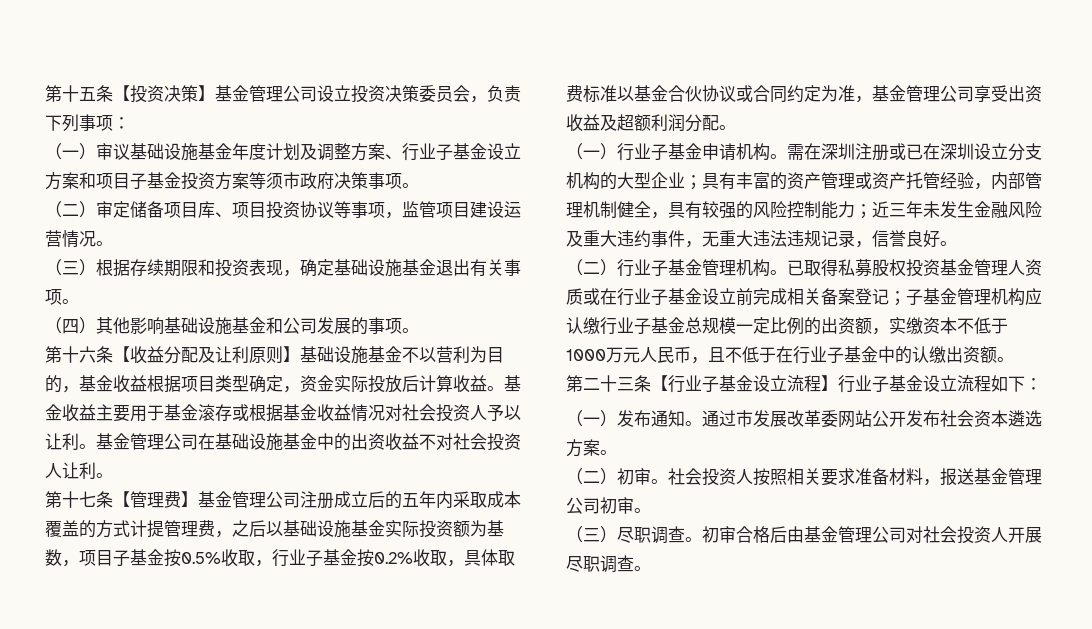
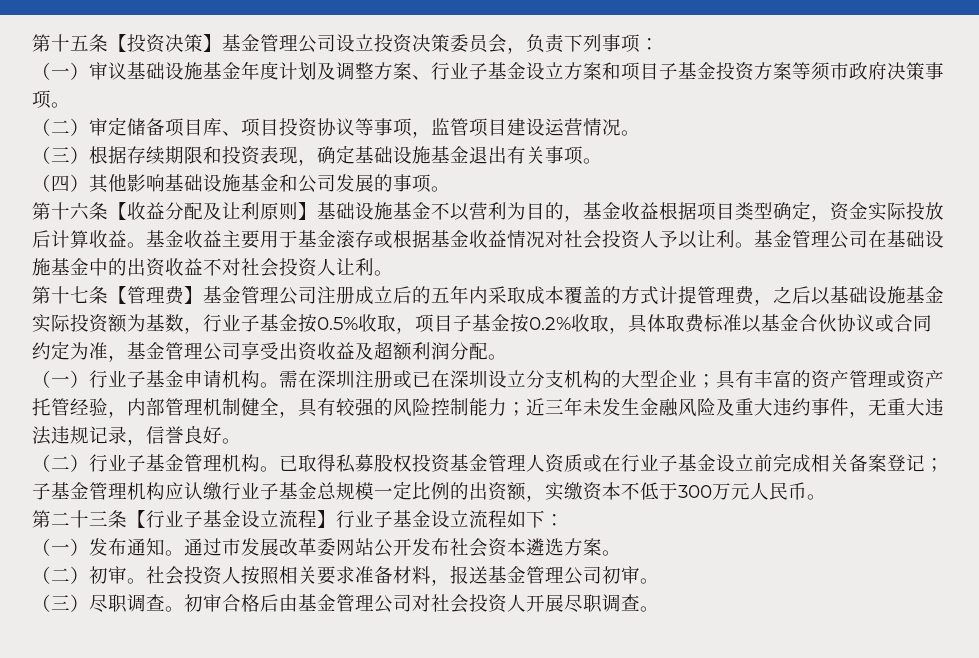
- 第十七条【管理费】基金管理公司注册成立后的五年内采取成本覆盖的方式计提管理费，之后以基础设施基金实际投资额为基数，项目子基金按0.5%收取，行业子基金按0.2%收取，具体取费标准以基金合伙协议或合同约定为准，基金管理公司享受出资收益及超额利润分配。
+ 第十七条【管理费】基金管理公司注册成立后的五年内采取成本覆盖的方式计提管理费，之后以基础设施基金实际投资额为基数，行业子基金按0.5%收取，项目子基金按0.2%收取，具体取费标准以基金合伙协议或合同约定为准，基金管理公司享受出资收益及超额利润分配。
- 已取得私募股权投资基金管理人资质或在行业子基金设立前完成相关备案登记；子基金管理机构应认缴行业子基金总规模一定比例的出资额，实缴资本不低于1000万元人民币，且不低于在行业子基金中的认缴出资额。
+ 已取得私募股权投资基金管理人资质或在行业子基金设立前完成相关备案登记；子基金管理机构应认缴行业子基金总规模一定比例的出资额，实缴资本不低于300万元人民币。

